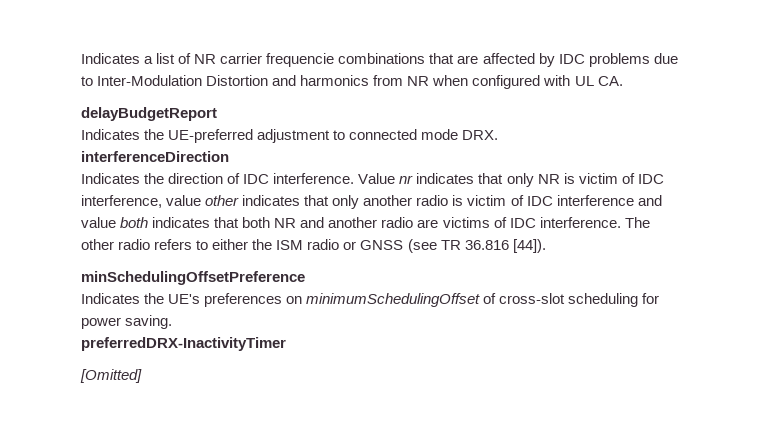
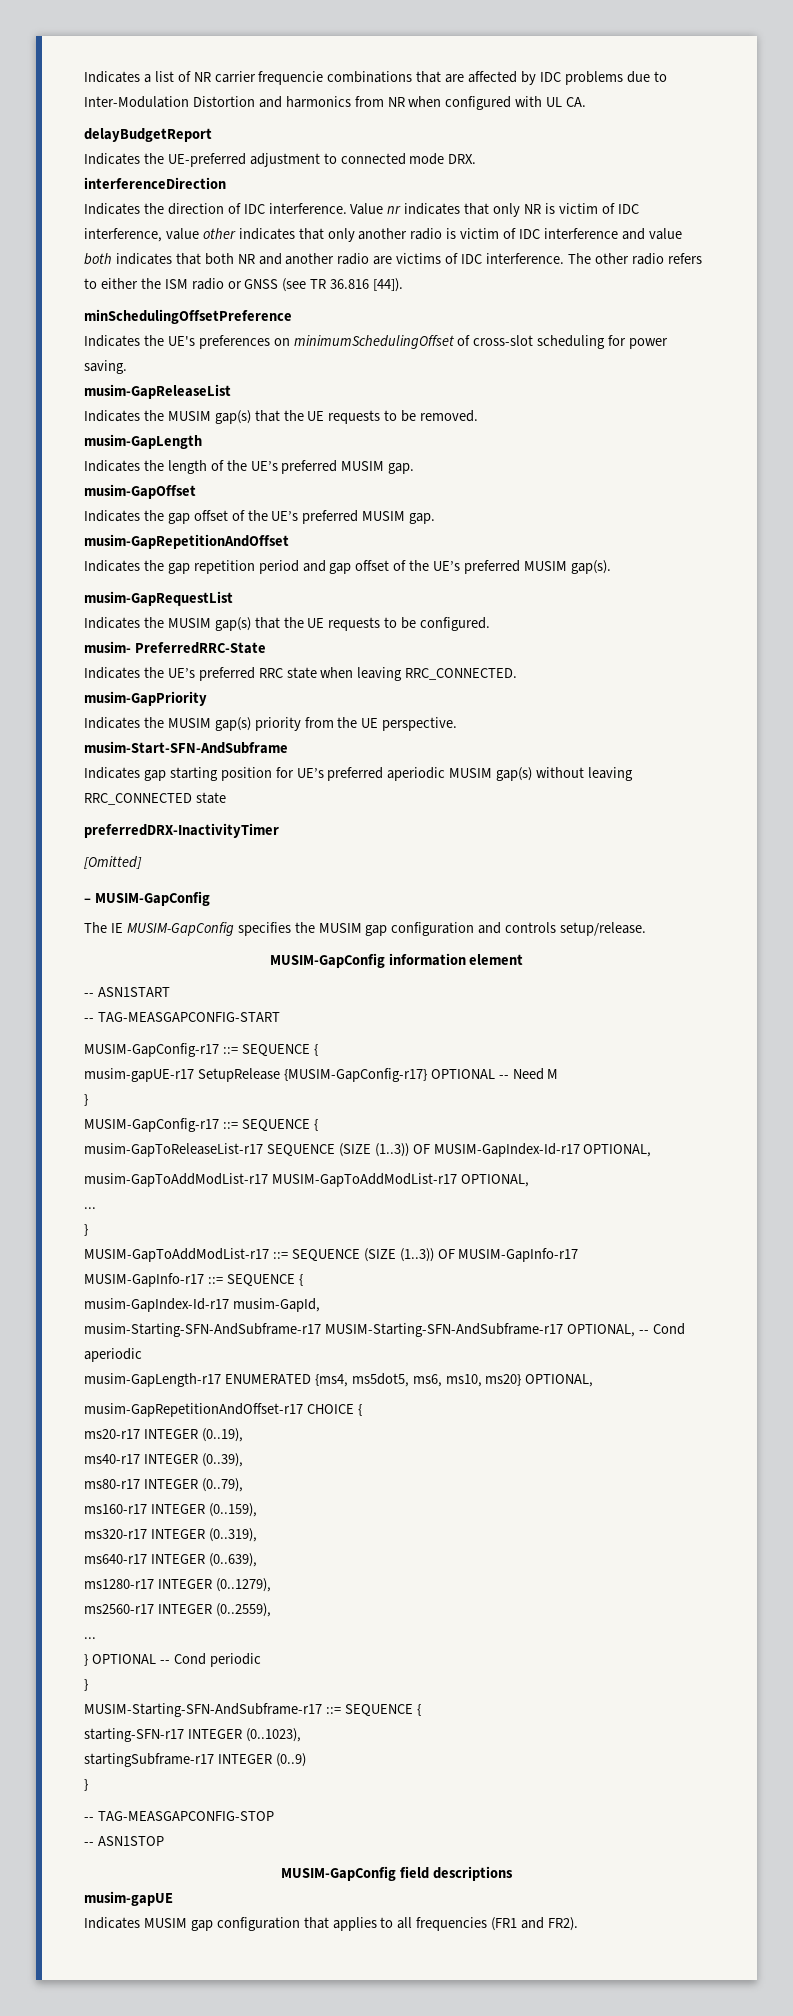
+ musim-GapReleaseList
+ Indicates the MUSIM gap(s) that the UE requests to be removed.
+ musim-GapLength
+ Indicates the length of the UE’s preferred MUSIM gap.
+ musim-GapOffset
+ Indicates the gap offset of the UE’s preferred MUSIM gap.
+ musim-GapRepetitionAndOffset
+ Indicates the gap repetition period and gap offset of the UE’s preferred MUSIM gap(s).
+ musim-GapRequestList
+ Indicates the MUSIM gap(s) that the UE requests to be configured.
+ musim- PreferredRRC-State
+ Indicates the UE’s preferred RRC state when leaving RRC_CONNECTED.
+ musim-GapPriority
+ Indicates the MUSIM gap(s) priority from the UE perspective.
+ musim-Start-SFN-AndSubframe
+ Indicates gap starting position for UE’s preferred aperiodic MUSIM gap(s) without leaving RRC_CONNECTED state
  preferredDRX-InactivityTimer
  [Omitted]
+ – MUSIM-GapConfig
+ The IE MUSIM-GapConfig specifies the MUSIM gap configuration and controls setup/release.
+ MUSIM-GapConfig information element
+ -- ASN1START
+ -- TAG-MEASGAPCONFIG-START
+ MUSIM-GapConfig-r17 ::= SEQUENCE {
+ musim-gapUE-r17 SetupRelease {MUSIM-GapConfig-r17} OPTIONAL -- Need M
+ }
+ MUSIM-GapConfig-r17 ::= SEQUENCE {
+ musim-GapToReleaseList-r17 SEQUENCE (SIZE (1..3)) OF MUSIM-GapIndex-Id-r17 OPTIONAL,
+ musim-GapToAddModList-r17 MUSIM-GapToAddModList-r17 OPTIONAL,
+ ...
+ }
+ MUSIM-GapToAddModList-r17 ::= SEQUENCE (SIZE (1..3)) OF MUSIM-GapInfo-r17
+ MUSIM-GapInfo-r17 ::= SEQUENCE {
+ musim-GapIndex-Id-r17 musim-GapId,
+ musim-Starting-SFN-AndSubframe-r17 MUSIM-Starting-SFN-AndSubframe-r17 OPTIONAL, -- Cond aperiodic
+ musim-GapLength-r17 ENUMERATED {ms4, ms5dot5, ms6, ms10, ms20} OPTIONAL,
+ musim-GapRepetitionAndOffset-r17 CHOICE {
+ ms20-r17 INTEGER (0..19),
+ ms40-r17 INTEGER (0..39),
+ ms80-r17 INTEGER (0..79),
+ ms160-r17 INTEGER (0..159),
+ ms320-r17 INTEGER (0..319),
+ ms640-r17 INTEGER (0..639),
+ ms1280-r17 INTEGER (0..1279),
+ ms2560-r17 INTEGER (0..2559),
+ ...
+ } OPTIONAL -- Cond periodic
+ }
+ MUSIM-Starting-SFN-AndSubframe-r17 ::= SEQUENCE {
+ starting-SFN-r17 INTEGER (0..1023),
+ startingSubframe-r17 INTEGER (0..9)
+ }
+ -- TAG-MEASGAPCONFIG-STOP
+ -- ASN1STOP
+ MUSIM-GapConfig field descriptions
+ musim-gapUE
+ Indicates MUSIM gap configuration that applies to all frequencies (FR1 and FR2).

